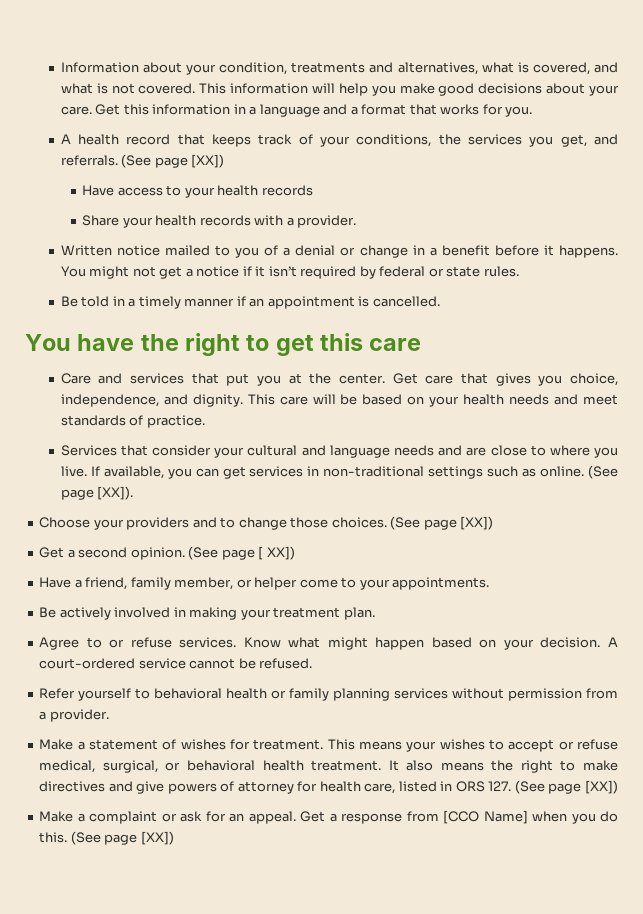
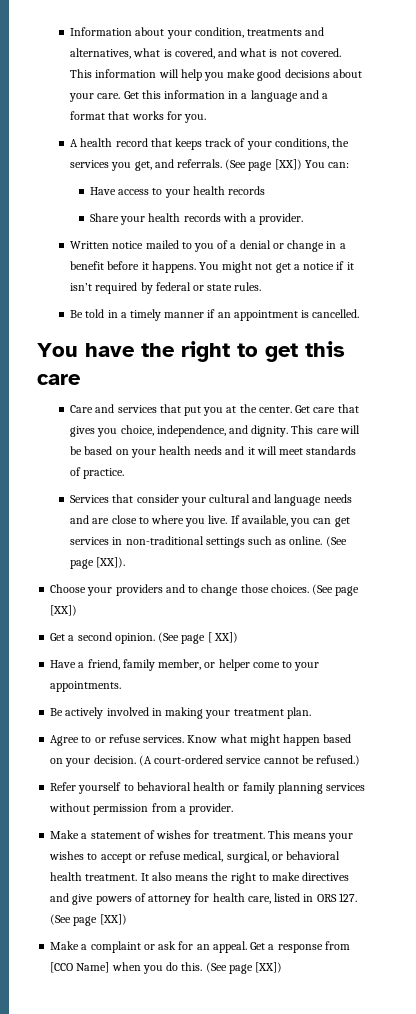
- A health record that keeps track of your conditions, the services you get, and referrals. (See page [XX])
+ A health record that keeps track of your conditions, the services you get, and referrals. (See page [XX]) You can:
- This care will be based on your health needs and meet standards of practice.
+ This care will be based on your health needs and it will meet standards of practice.
- A court-ordered service cannot be refused.
+ (A court-ordered service cannot be refused.)

